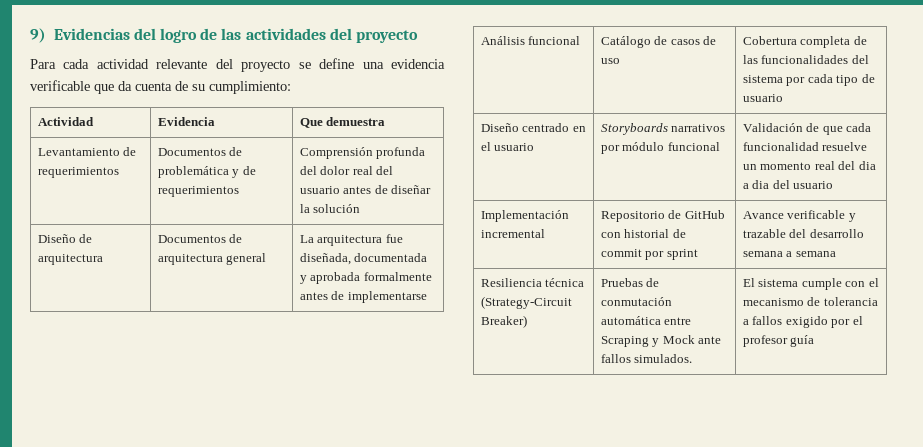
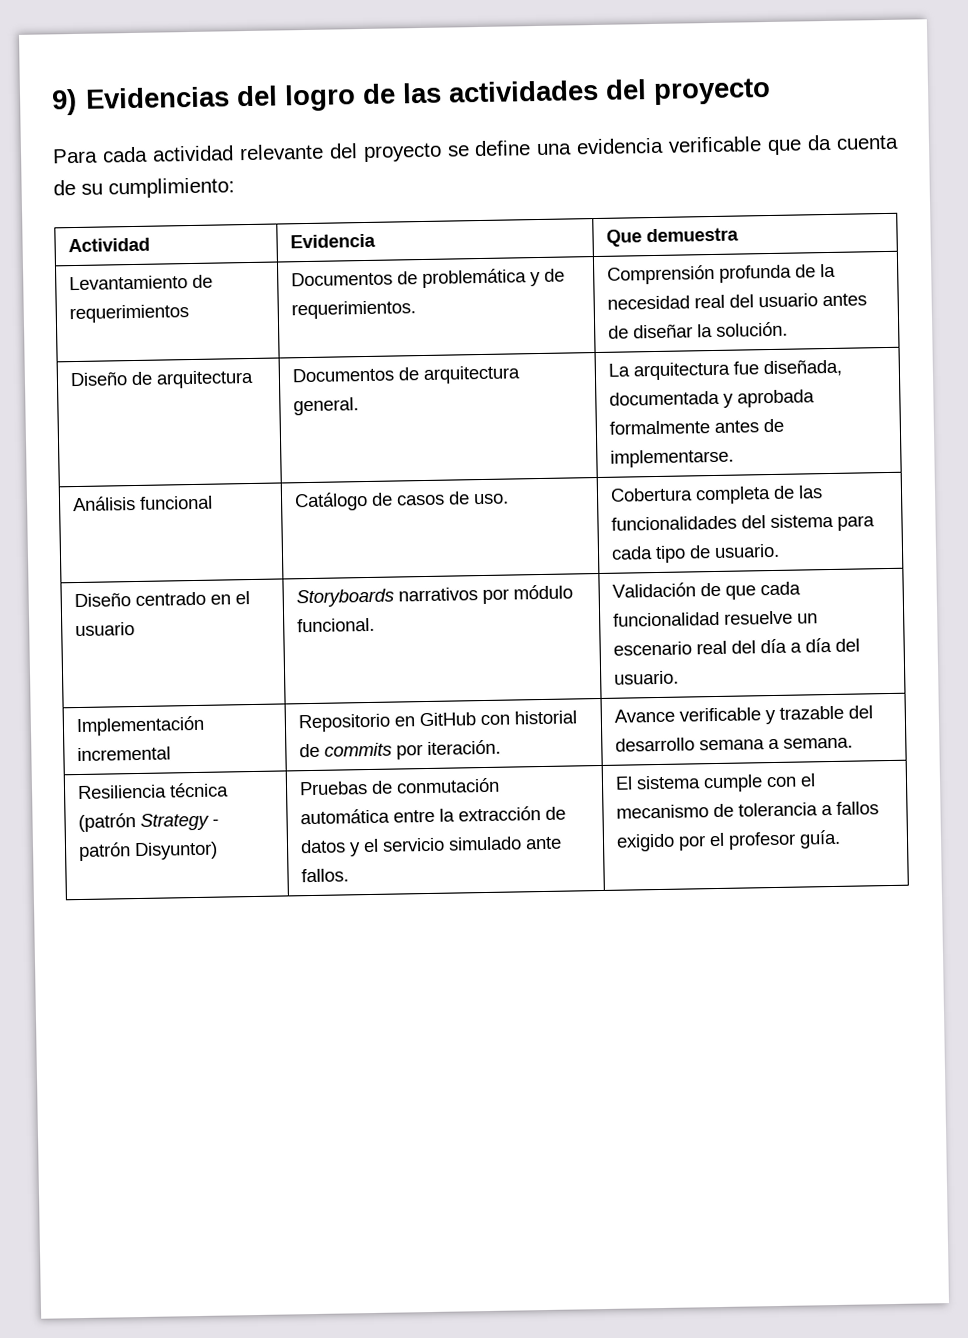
- Levantamiento de requerimientos | Documentos de problemática y de requerimientos | Comprensión profunda del dolor real del usuario antes de diseñar la solución
+ Levantamiento de requerimientos | Documentos de problemática y de requerimientos. | Comprensión profunda de la necesidad real del usuario antes de diseñar la solución.
- Diseño de arquitectura | Documentos de arquitectura general | La arquitectura fue diseñada, documentada y aprobada formalmente antes de implementarse
+ Diseño de arquitectura | Documentos de arquitectura general. | La arquitectura fue diseñada, documentada y aprobada formalmente antes de implementarse.
- Análisis funcional | Catálogo de casos de uso | Cobertura completa de las funcionalidades del sistema por cada tipo de usuario
+ Análisis funcional | Catálogo de casos de uso. | Cobertura completa de las funcionalidades del sistema para cada tipo de usuario.
- Diseño centrado en el usuario | Storyboards narrativos por módulo funcional | Validación de que cada funcionalidad resuelve un momento real del dia a dia del usuario
+ Diseño centrado en el usuario | Storyboards narrativos por módulo funcional. | Validación de que cada funcionalidad resuelve un escenario real del día a día del usuario.
- Implementación incremental | Repositorio de GitHub con historial de commit por sprint | Avance verificable y trazable del desarrollo semana a semana
+ Implementación incremental | Repositorio en GitHub con historial de commits por iteración. | Avance verificable y trazable del desarrollo semana a semana.
- Resiliencia técnica (Strategy-Circuit Breaker) | Pruebas de conmutación automática entre Scraping y Mock ante fallos simulados. | El sistema cumple con el mecanismo de tolerancia a fallos exigido por el profesor guía
+ Resiliencia técnica (patrón Strategy - patrón Disyuntor) | Pruebas de conmutación automática entre la extracción de datos y el servicio simulado ante fallos. | El sistema cumple con el mecanismo de tolerancia a fallos exigido por el profesor guía.

